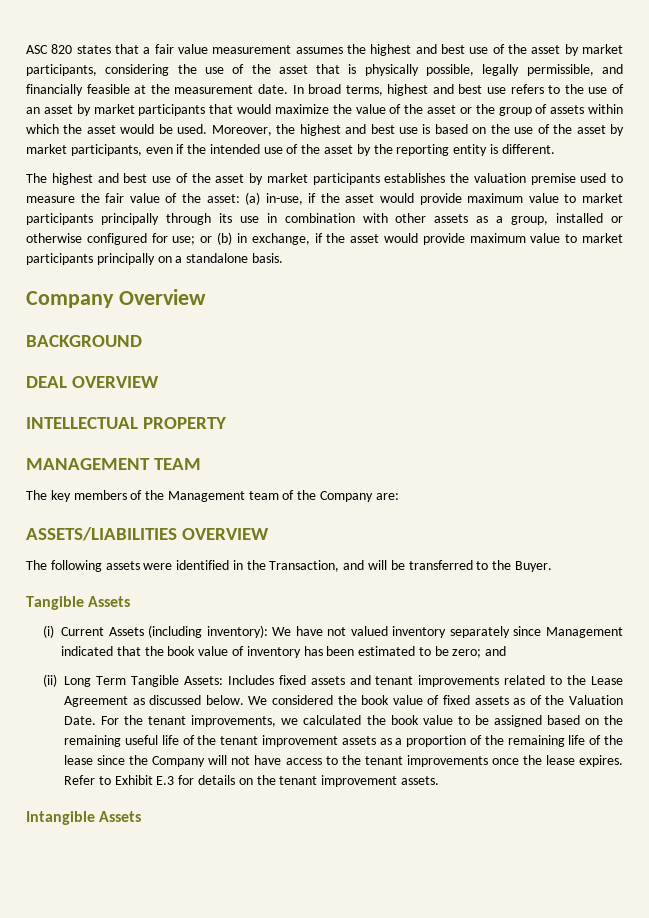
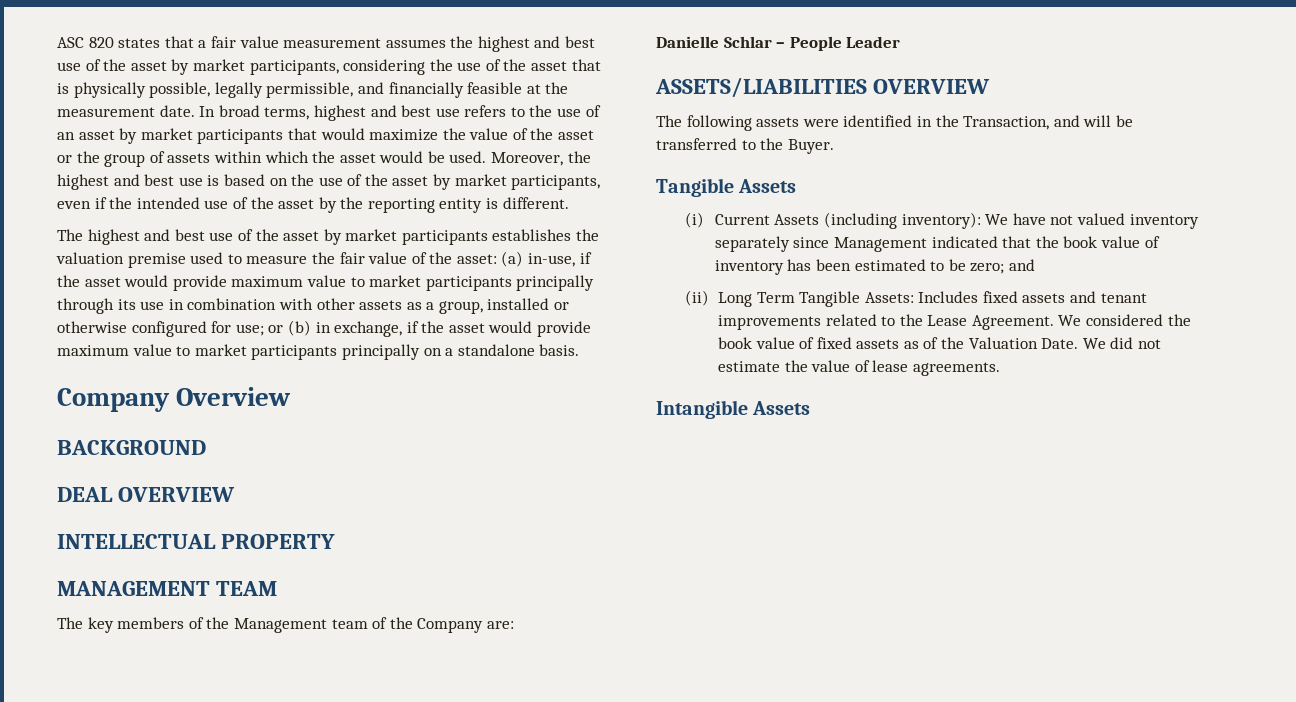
+ Danielle Schlar – People Leader
- (ii) Long Term Tangible Assets: Includes fixed assets and tenant improvements related to the Lease Agreement as discussed below.
+ (ii) Long Term Tangible Assets: Includes fixed assets and tenant improvements related to the Lease Agreement.
- For the tenant improvements, we calculated the book value to be assigned based on the remaining useful life of the tenant improvement assets as a proportion of the remaining life of the lease since the Company will not have access to the tenant improvements once the lease expires. Refer to Exhibit E.3 for details on the tenant improvement assets.
+ We did not estimate the value of lease agreements.

